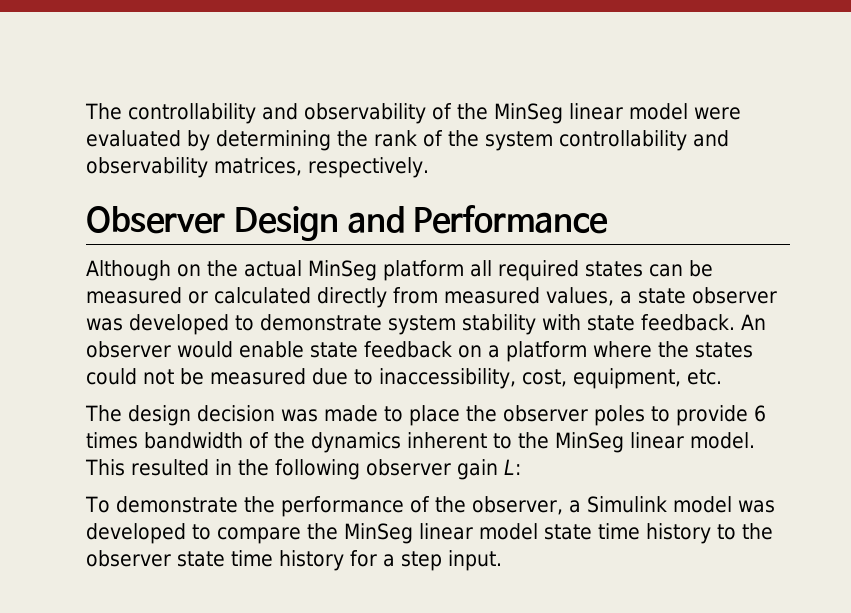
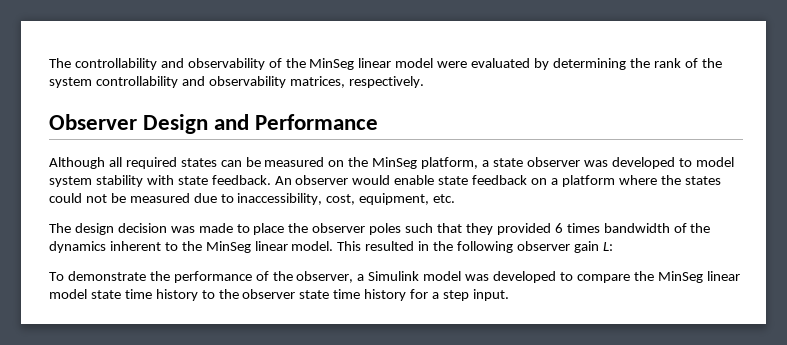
- Although on the actual MinSeg platform all required states can be measured or calculated directly from measured values, a state observer was developed to demonstrate system stability with state feedback.
+ Although all required states can be measured on the MinSeg platform, a state observer was developed to model system stability with state feedback.
- The design decision was made to place the observer poles to provide 6 times bandwidth of the dynamics inherent to the MinSeg linear model.
+ The design decision was made to place the observer poles such that they provided 6 times bandwidth of the dynamics inherent to the MinSeg linear model.

